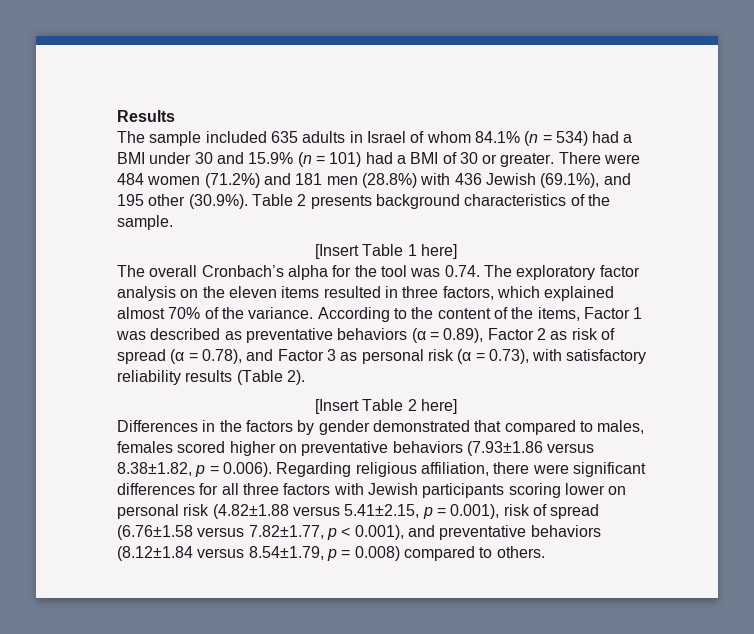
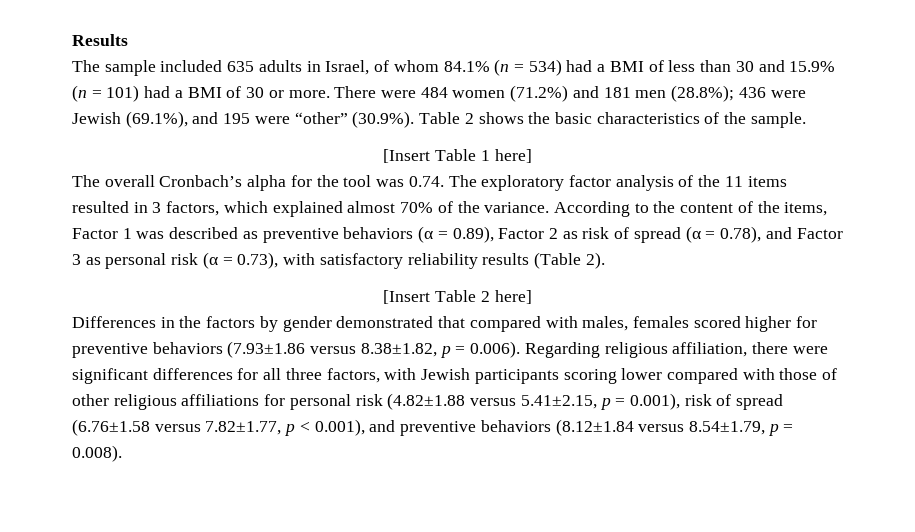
- The sample included 635 adults in Israel of whom 84.1% (n = 534) had a BMI under 30 and 15.9% (n = 101) had a BMI of 30 or greater.
+ The sample included 635 adults in Israel, of whom 84.1% (n = 534) had a BMI of less than 30 and 15.9% (n = 101) had a BMI of 30 or more.
- There were 484 women (71.2%) and 181 men (28.8%) with 436 Jewish (69.1%), and 195 other (30.9%). Table 2 presents background characteristics of the sample.
+ There were 484 women (71.2%) and 181 men (28.8%); 436 were Jewish (69.1%), and 195 were “other” (30.9%). Table 2 shows the basic characteristics of the sample.
- The overall Cronbach’s alpha for the tool was 0.74. The exploratory factor analysis on the eleven items resulted in three factors, which explained almost 70% of the variance.
+ The overall Cronbach’s alpha for the tool was 0.74. The exploratory factor analysis of the 11 items resulted in 3 factors, which explained almost 70% of the variance.
- According to the content of the items, Factor 1 was described as preventative behaviors (α = 0.89), Factor 2 as risk of spread (α = 0.78), and Factor 3 as personal risk (α = 0.73), with satisfactory reliability results (Table 2).
+ According to the content of the items, Factor 1 was described as preventive behaviors (α = 0.89), Factor 2 as risk of spread (α = 0.78), and Factor 3 as personal risk (α = 0.73), with satisfactory reliability results (Table 2).
- Differences in the factors by gender demonstrated that compared to males, females scored higher on preventative behaviors (7.93±1.86 versus 8.38±1.82, p = 0.006). Regarding religious affiliation, there were significant differences for all three factors with Jewish participants scoring lower on personal risk (4.82±1.88 versus 5.41±2.15, p = 0.001), risk of spread (6.76±1.58 versus 7.82±1.77, p < 0.001), and preventative behaviors (8.12±1.84 versus 8.54±1.79, p = 0.008) compared to others.
+ Differences in the factors by gender demonstrated that compared with males, females scored higher for preventive behaviors (7.93±1.86 versus 8.38±1.82, p = 0.006). Regarding religious affiliation, there were significant differences for all three factors, with Jewish participants scoring lower compared with those of other religious affiliations for personal risk (4.82±1.88 versus 5.41±2.15, p = 0.001), risk of spread (6.76±1.58 versus 7.82±1.77, p < 0.001), and preventive behaviors (8.12±1.84 versus 8.54±1.79, p = 0.008).

